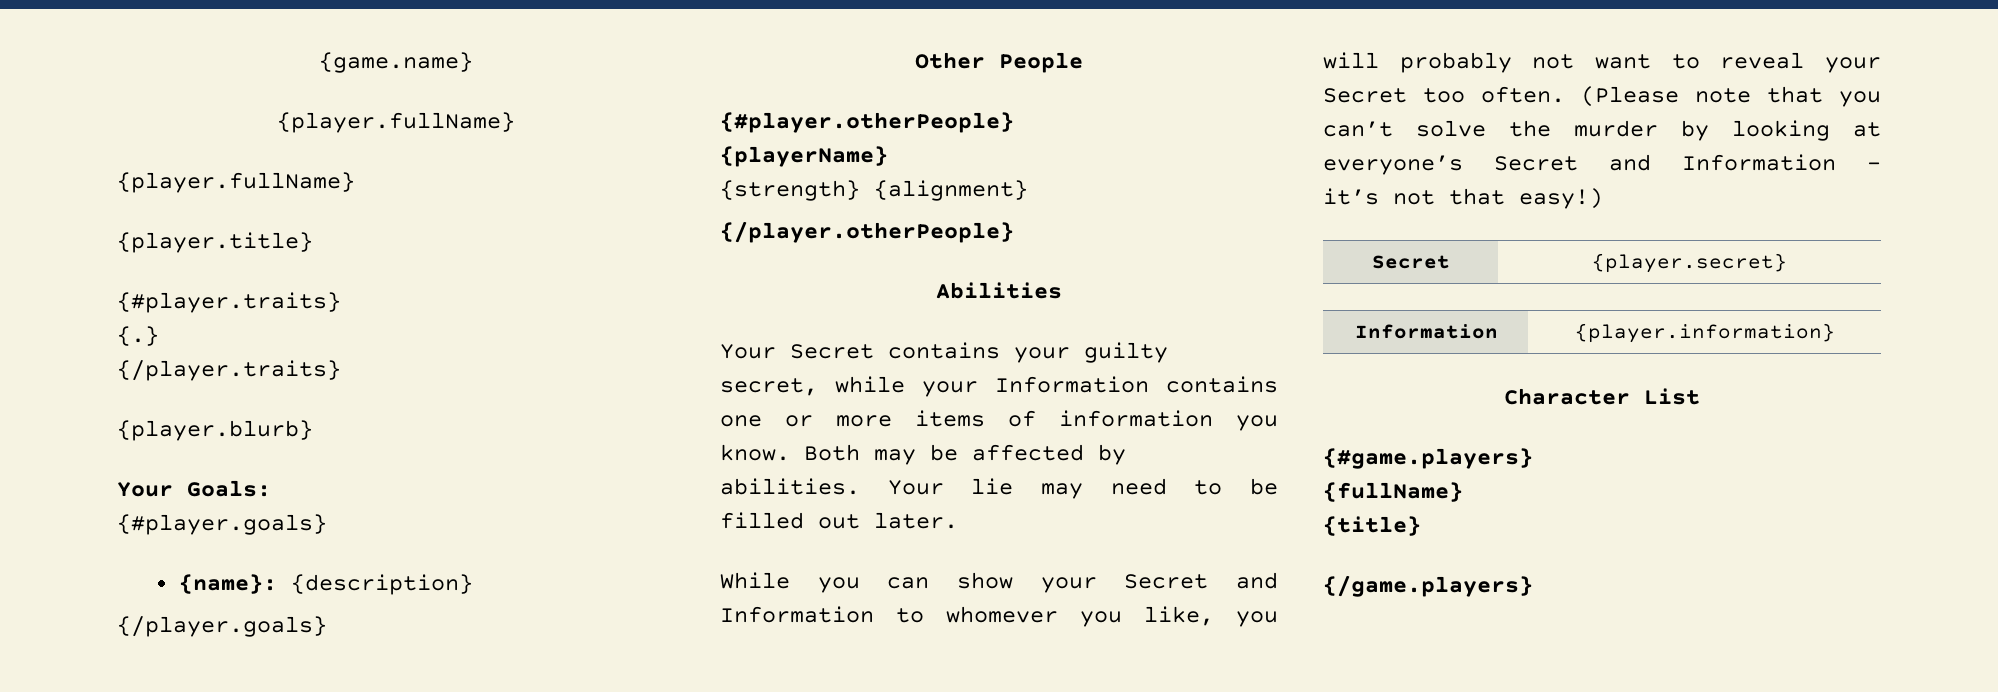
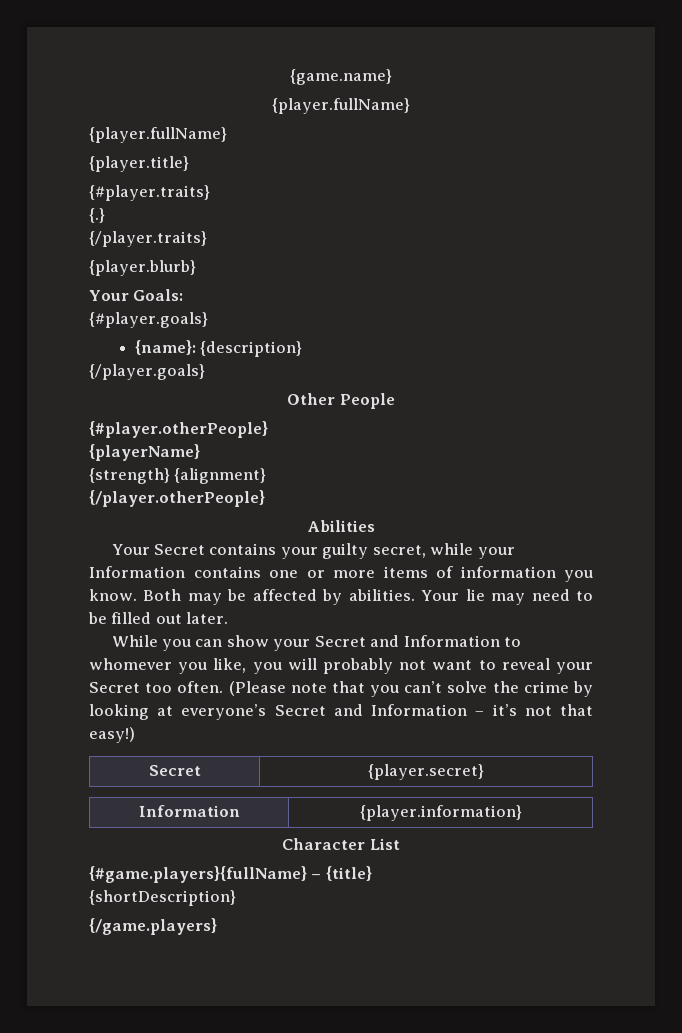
- (Please note that you can’t solve the murder by looking at everyone’s Secret and Information – it’s not that easy!)
+ (Please note that you can’t solve the crime by looking at everyone’s Secret and Information – it’s not that easy!)
- {#game.players}
- {fullName}
- {title}
+ {#game.players}{fullName} – {title}
+ {shortDescription}

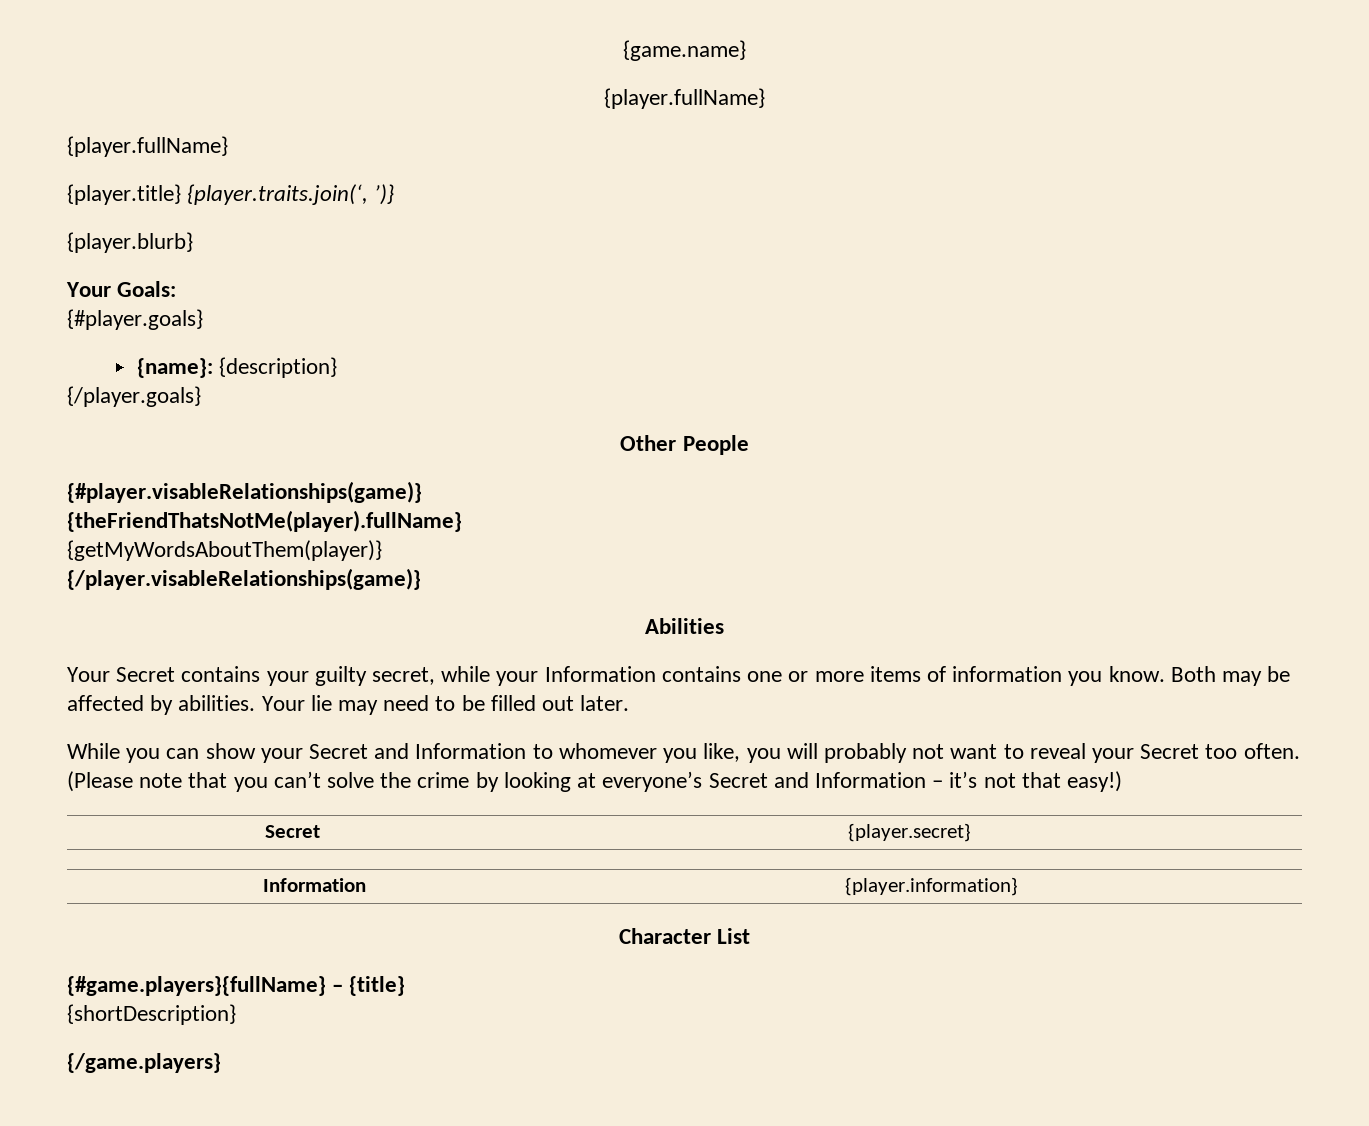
- {player.title}
- {#player.traits}
- {.}
- {/player.traits}
+ {player.title} {player.traits.join(‘, ’)}
- {#player.otherPeople}
- {playerName}
- {strength} {alignment}
- {/player.otherPeople}
+ {#player.visableRelationships(game)}
+ {theFriendThatsNotMe(player).fullName}
+ {getMyWordsAboutThem(player)}
+ {/player.visableRelationships(game)}

